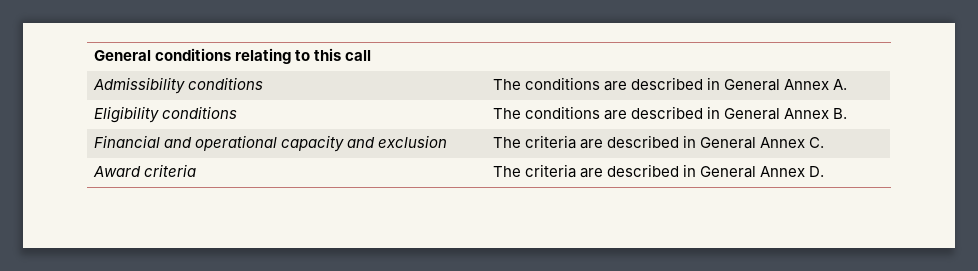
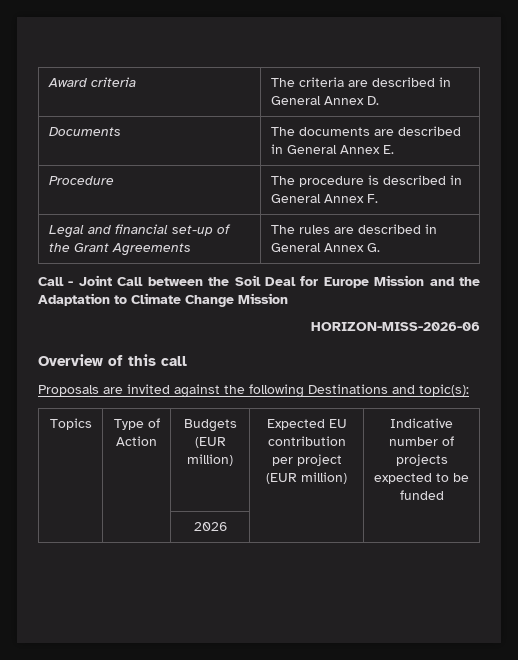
- General conditions relating to this call
- Admissibility conditions | The conditions are described in General Annex A.
- Eligibility conditions | The conditions are described in General Annex B.
- Financial and operational capacity and exclusion | The criteria are described in General Annex C.
+ Documents | The documents are described in General Annex E.
+ Procedure | The procedure is described in General Annex F.
+ Legal and financial set-up of the Grant Agreements | The rules are described in General Annex G.
+ Call - Joint Call between the Soil Deal for Europe Mission and the Adaptation to Climate Change Mission
+ HORIZON-MISS-2026-06
+ Overview of this call
+ Proposals are invited against the following Destinations and topic(s):
+ Topics | Type of Action | Budgets (EUR million) | Expected EU contribution per project (EUR million) | Indicative number of projects expected to be funded
+ | | 2026 | |

